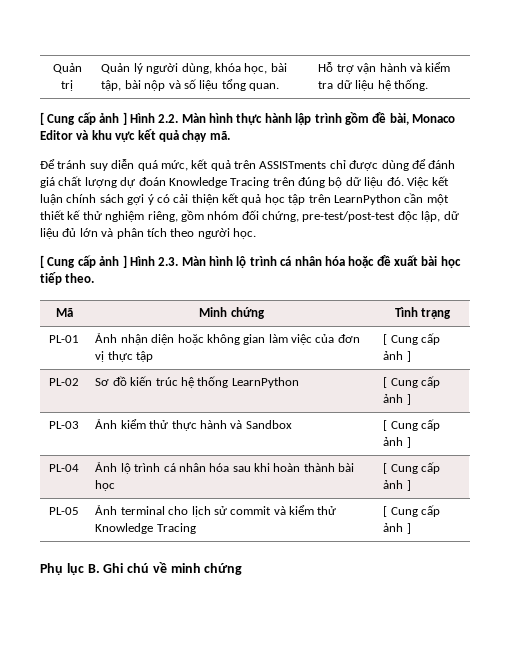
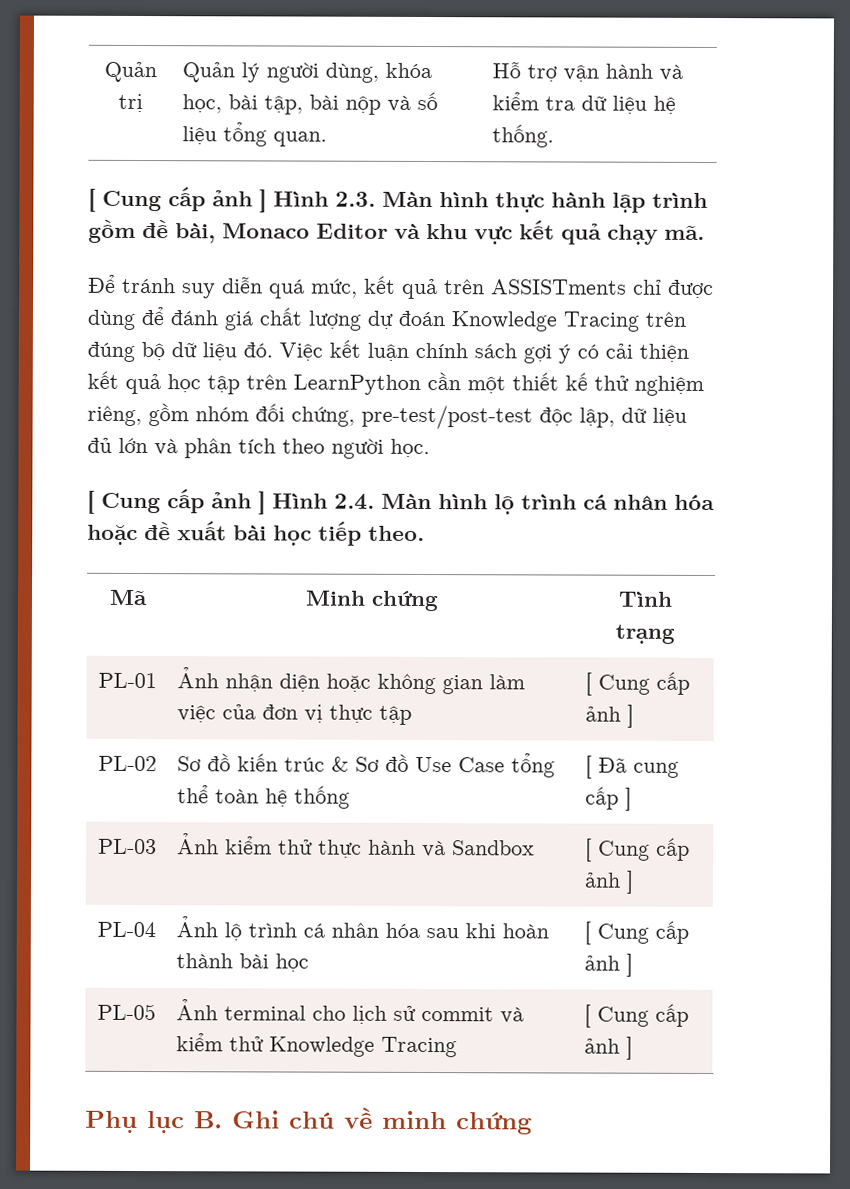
- [ Cung cấp ảnh ] Hình 2.2. Màn hình thực hành lập trình gồm đề bài, Monaco Editor và khu vực kết quả chạy mã.
+ [ Cung cấp ảnh ] Hình 2.3. Màn hình thực hành lập trình gồm đề bài, Monaco Editor và khu vực kết quả chạy mã.
- [ Cung cấp ảnh ] Hình 2.3. Màn hình lộ trình cá nhân hóa hoặc đề xuất bài học tiếp theo.
+ [ Cung cấp ảnh ] Hình 2.4. Màn hình lộ trình cá nhân hóa hoặc đề xuất bài học tiếp theo.
- PL-02 | Sơ đồ kiến trúc hệ thống LearnPython | [ Cung cấp ảnh ]
+ PL-02 | Sơ đồ kiến trúc & Sơ đồ Use Case tổng thể toàn hệ thống | [ Đã cung cấp ]

